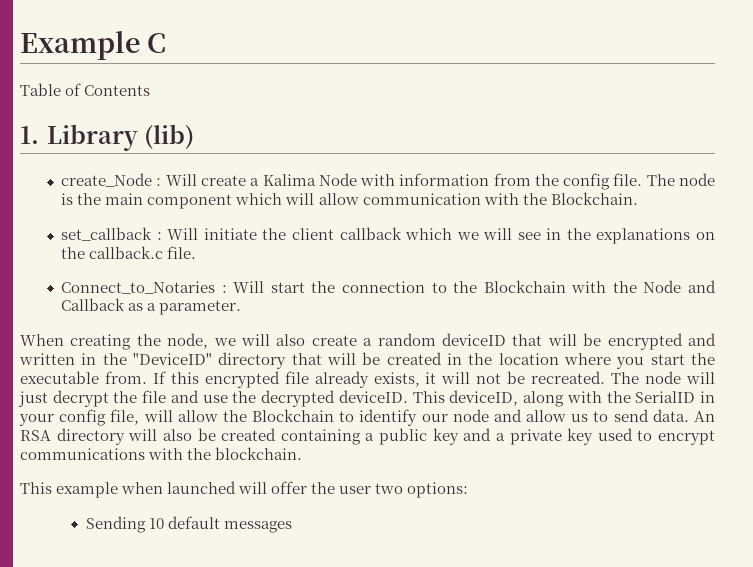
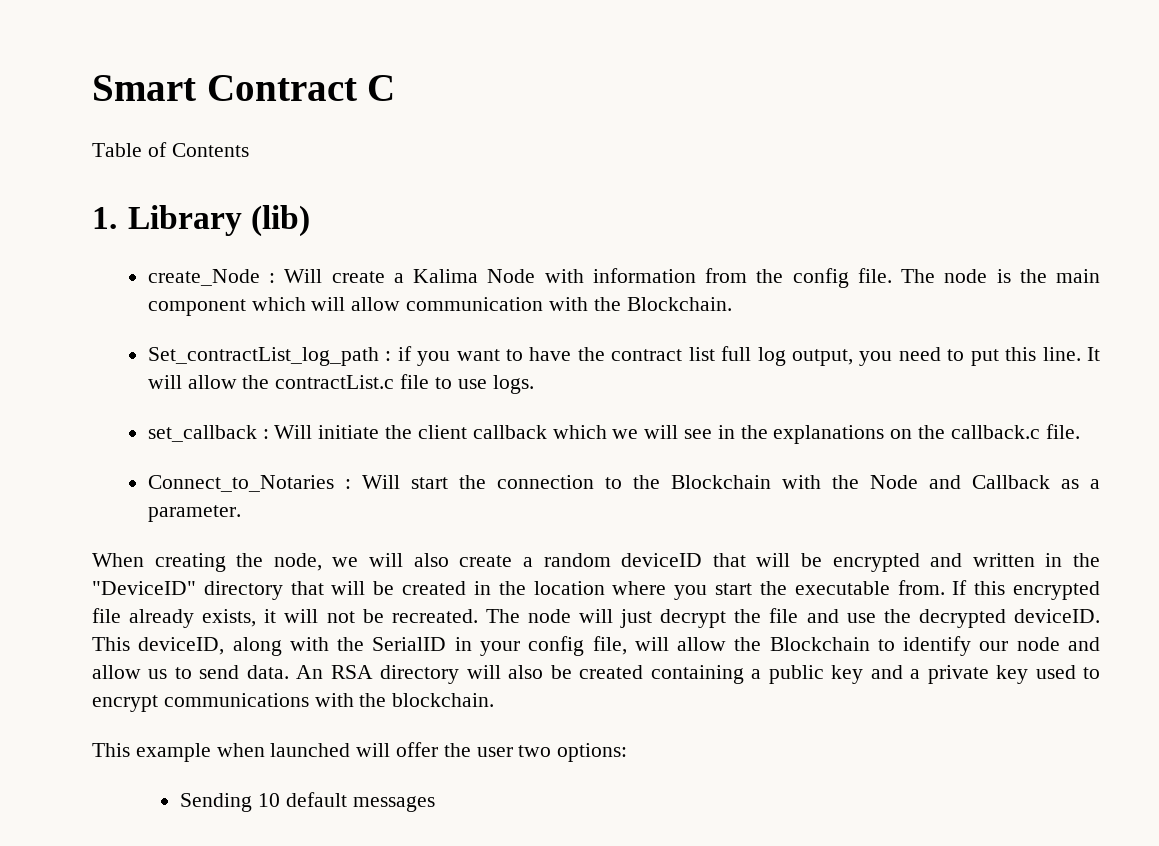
- Example C
+ Smart Contract C
+ Set_contractList_log_path : if you want to have the contract list full log output, you need to put this line. It will allow the contractList.c file to use logs.

